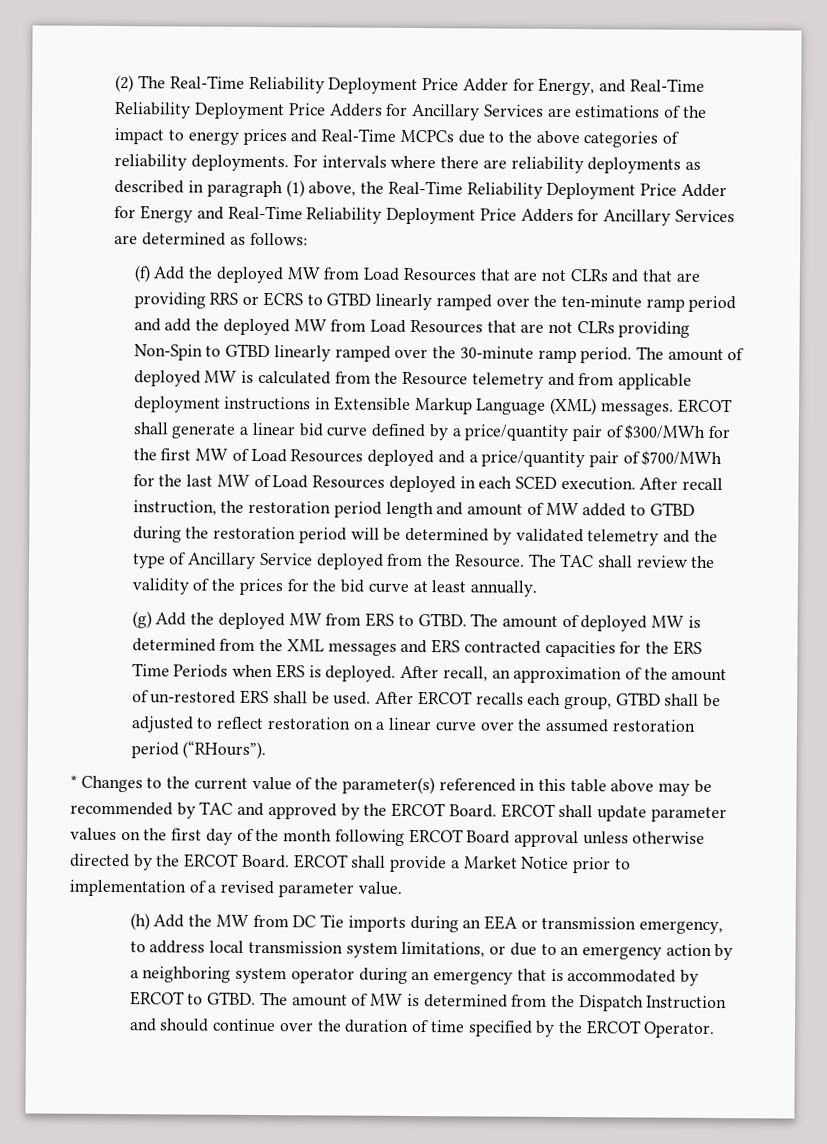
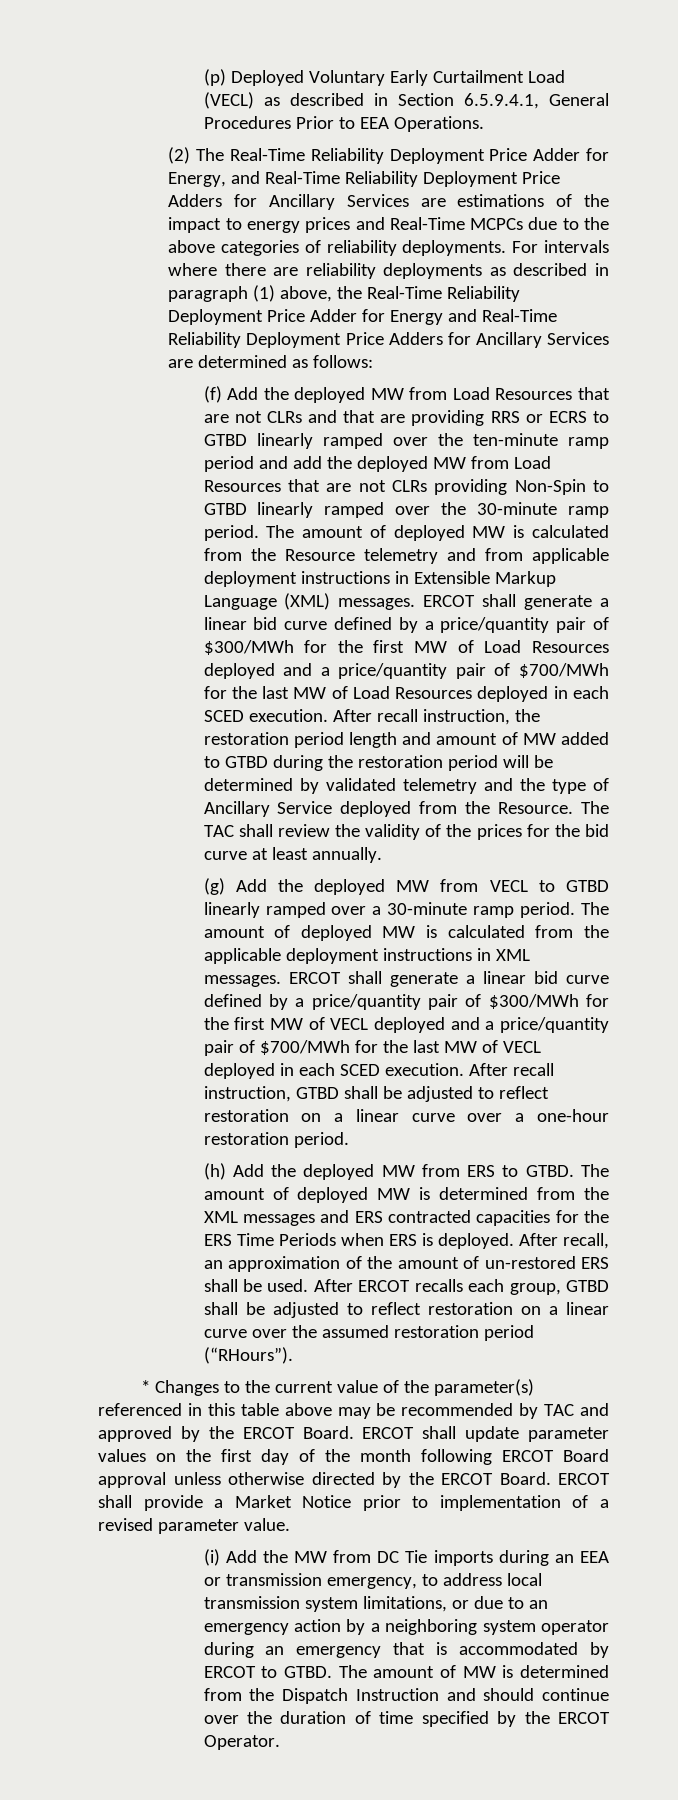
+ (p) Deployed Voluntary Early Curtailment Load (VECL) as described in Section 6.5.9.4.1, General Procedures Prior to EEA Operations.
- (g) Add the deployed MW from ERS to GTBD.
+ (g) Add the deployed MW from VECL to GTBD linearly ramped over a 30-minute ramp period. The amount of deployed MW is calculated from the applicable deployment instructions in XML messages. ERCOT shall generate a linear bid curve defined by a price/quantity pair of $300/MWh for the first MW of VECL deployed and a price/quantity pair of $700/MWh for the last MW of VECL deployed in each SCED execution. After recall instruction, GTBD shall be adjusted to reflect restoration on a linear curve over a one-hour restoration period.
+ (h) Add the deployed MW from ERS to GTBD.
- (h) Add the MW from DC Tie imports during an EEA or transmission emergency, to address local transmission system limitations, or due to an emergency action by a neighboring system operator during an emergency that is accommodated by ERCOT to GTBD.
+ (i) Add the MW from DC Tie imports during an EEA or transmission emergency, to address local transmission system limitations, or due to an emergency action by a neighboring system operator during an emergency that is accommodated by ERCOT to GTBD.

